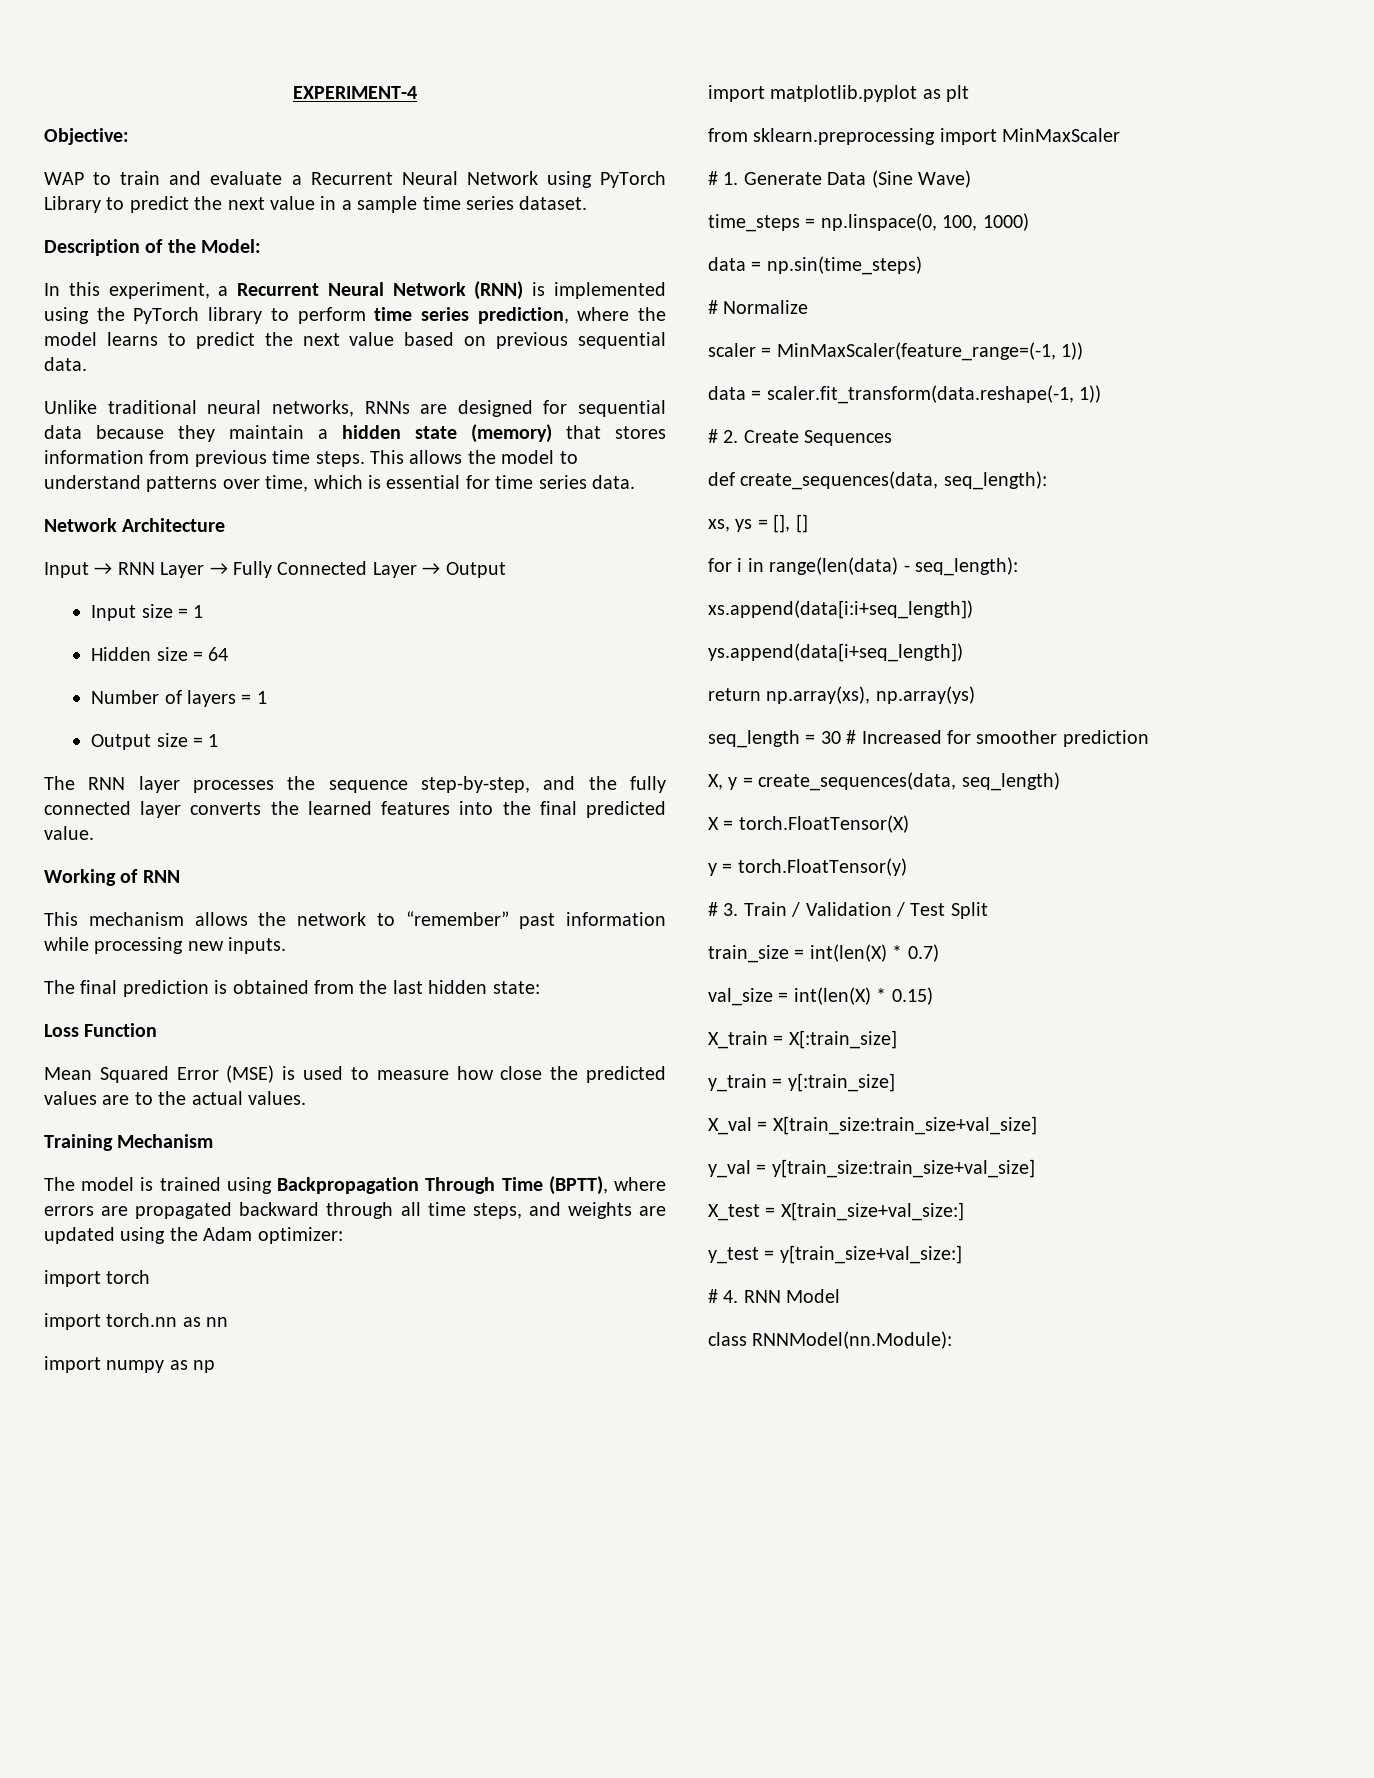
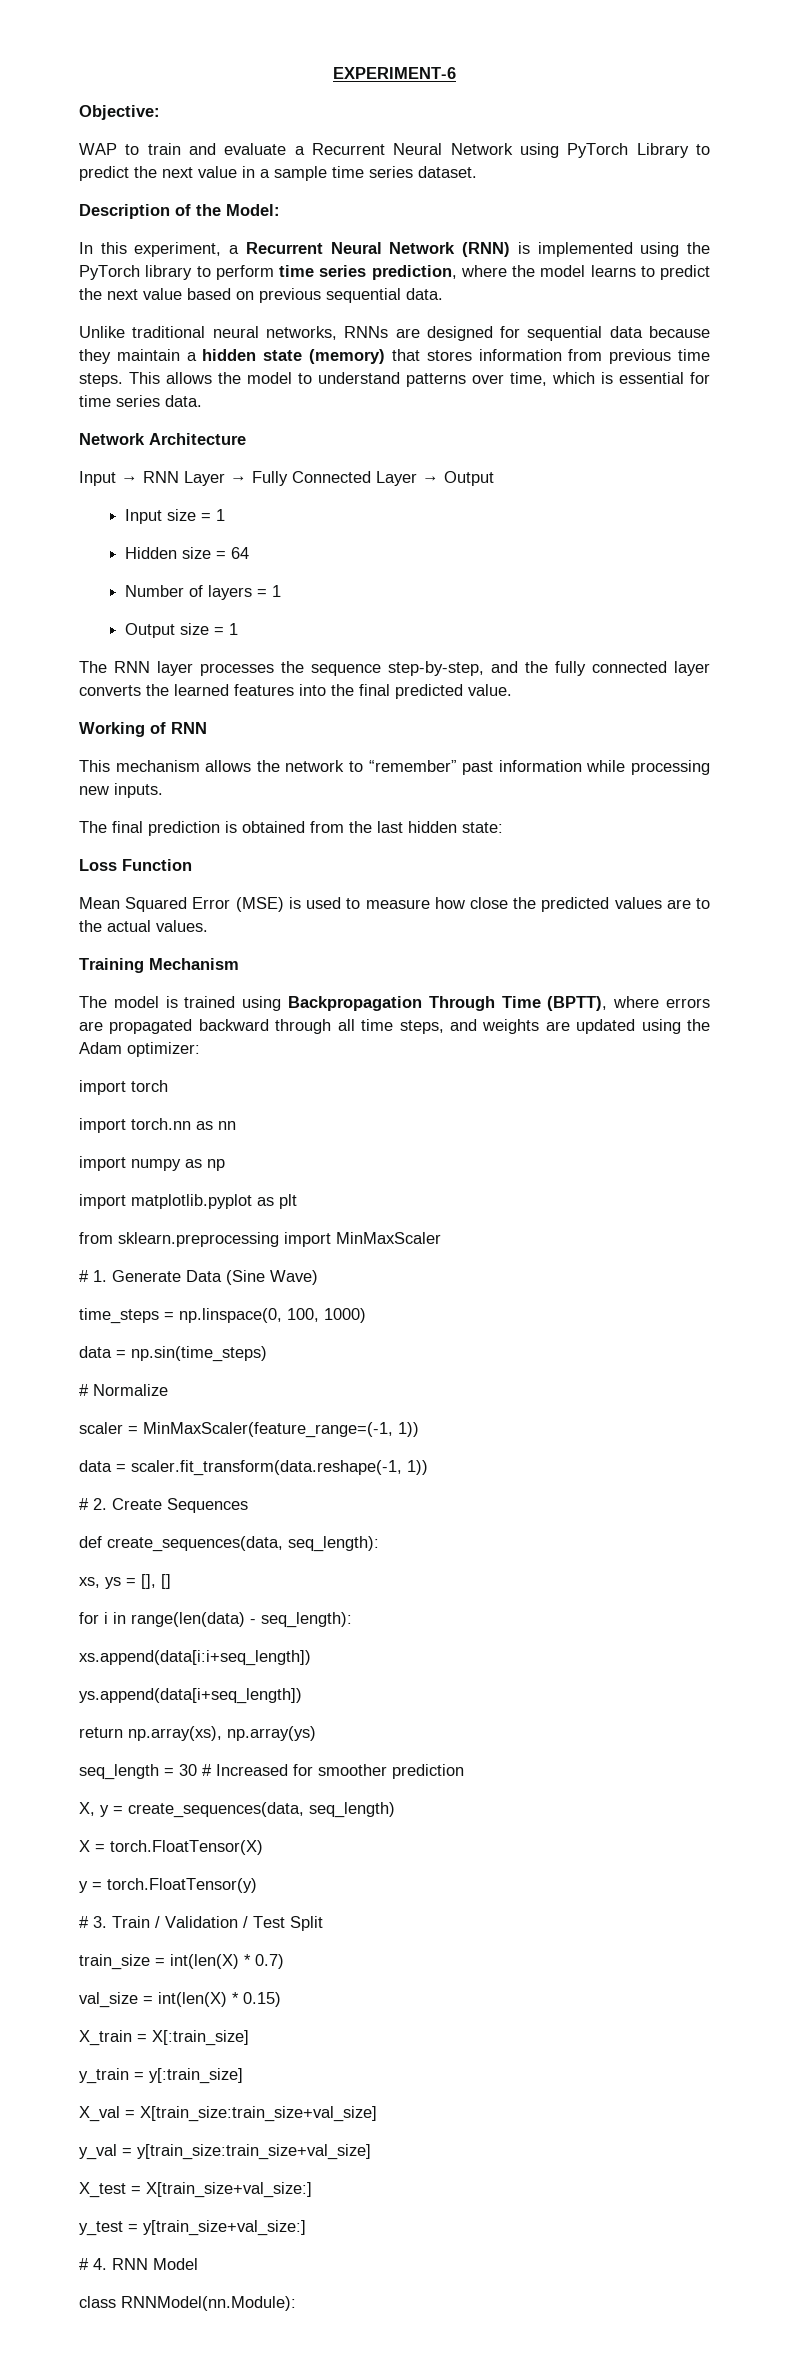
- EXPERIMENT-4
+ EXPERIMENT-6

